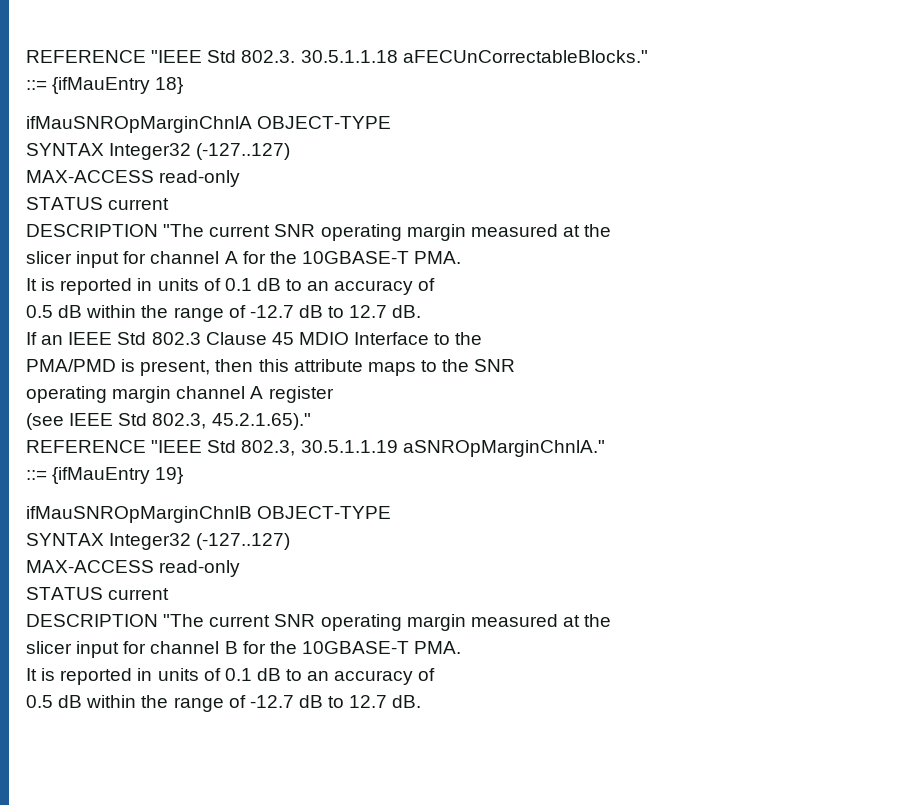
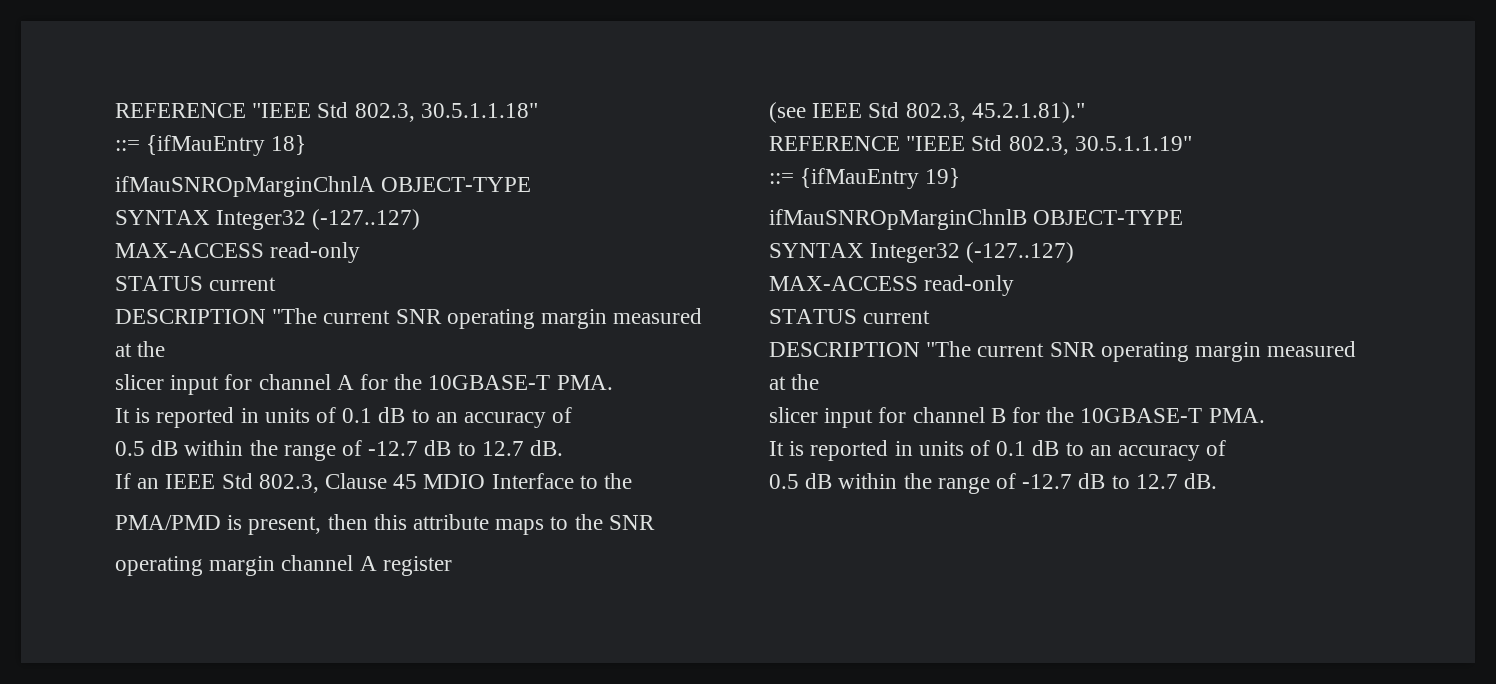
- REFERENCE "IEEE Std 802.3. 30.5.1.1.18 aFECUnCorrectableBlocks."
+ REFERENCE "IEEE Std 802.3, 30.5.1.1.18"
- If an IEEE Std 802.3 Clause 45 MDIO Interface to the
+ If an IEEE Std 802.3, Clause 45 MDIO Interface to the
- (see IEEE Std 802.3, 45.2.1.65)."
- REFERENCE "IEEE Std 802.3, 30.5.1.1.19 aSNROpMarginChnlA."
+ (see IEEE Std 802.3, 45.2.1.81)."
+ REFERENCE "IEEE Std 802.3, 30.5.1.1.19"

